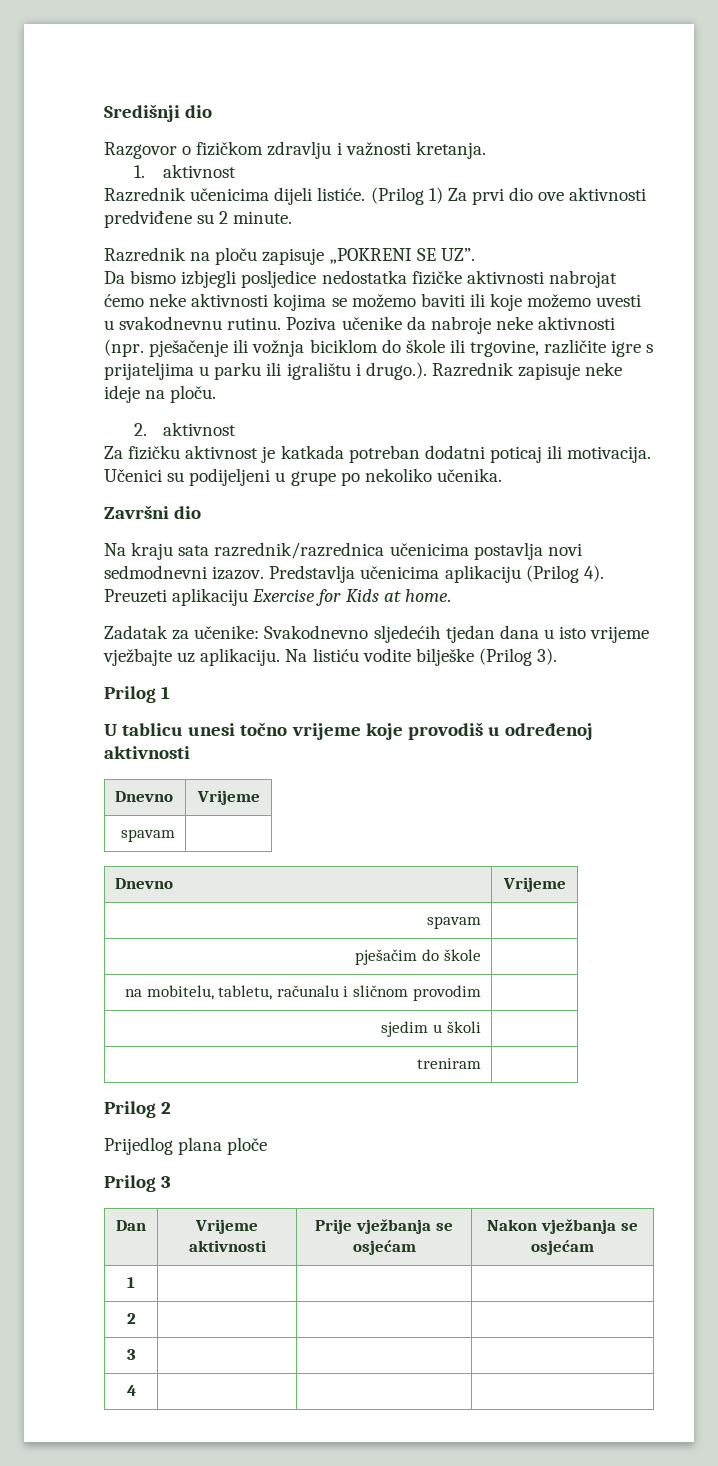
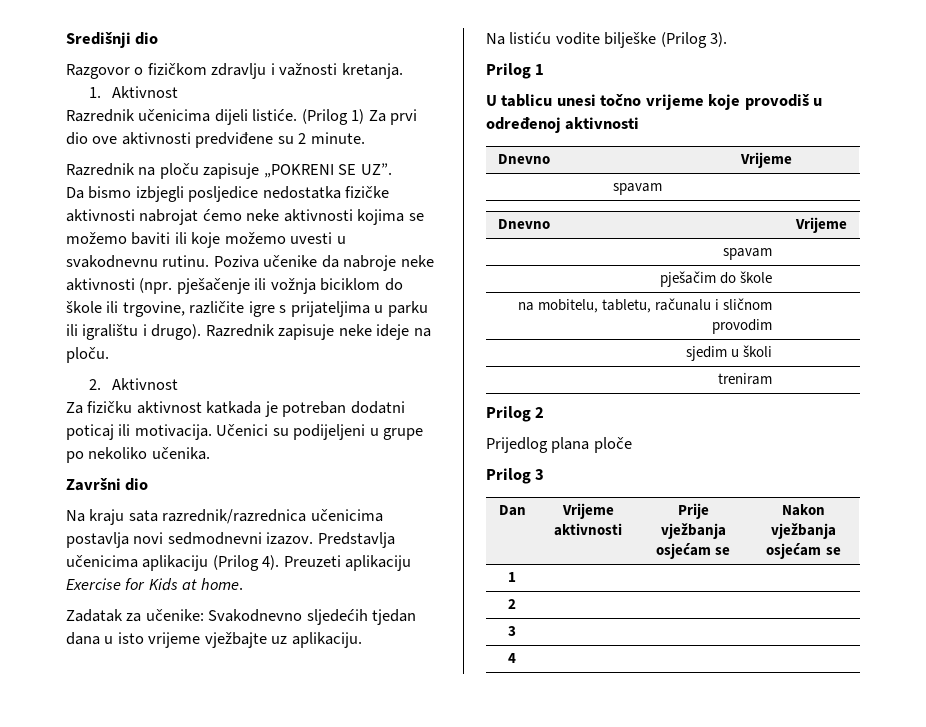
- 1. aktivnost
+ 1. Aktivnost
- Poziva učenike da nabroje neke aktivnosti (npr. pješačenje ili vožnja biciklom do škole ili trgovine, različite igre s prijateljima u parku ili igralištu i drugo.). Razrednik zapisuje neke ideje na ploču.
+ Poziva učenike da nabroje neke aktivnosti (npr. pješačenje ili vožnja biciklom do škole ili trgovine, različite igre s prijateljima u parku ili igralištu i drugo). Razrednik zapisuje neke ideje na ploču.
- 2. aktivnost
+ 2. Aktivnost
- Za fizičku aktivnost je katkada potreban dodatni poticaj ili motivacija.
+ Za fizičku aktivnost katkada je potreban dodatni poticaj ili motivacija.
- Zadatak za učenike: Svakodnevno sljedećih tjedan dana u isto vrijeme vježbajte uz aplikaciju. Na listiću vodite bilješke (Prilog 3).
+ Zadatak za učenike: Svakodnevno sljedećih tjedan dana u isto vrijeme vježbajte uz aplikaciju.
+ Na listiću vodite bilješke (Prilog 3).
- Dan | Vrijeme aktivnosti | Prije vježbanja se osjećam | Nakon vježbanja se osjećam
+ Dan | Vrijeme aktivnosti | Prije vježbanja osjećam se | Nakon vježbanja osjećam se

